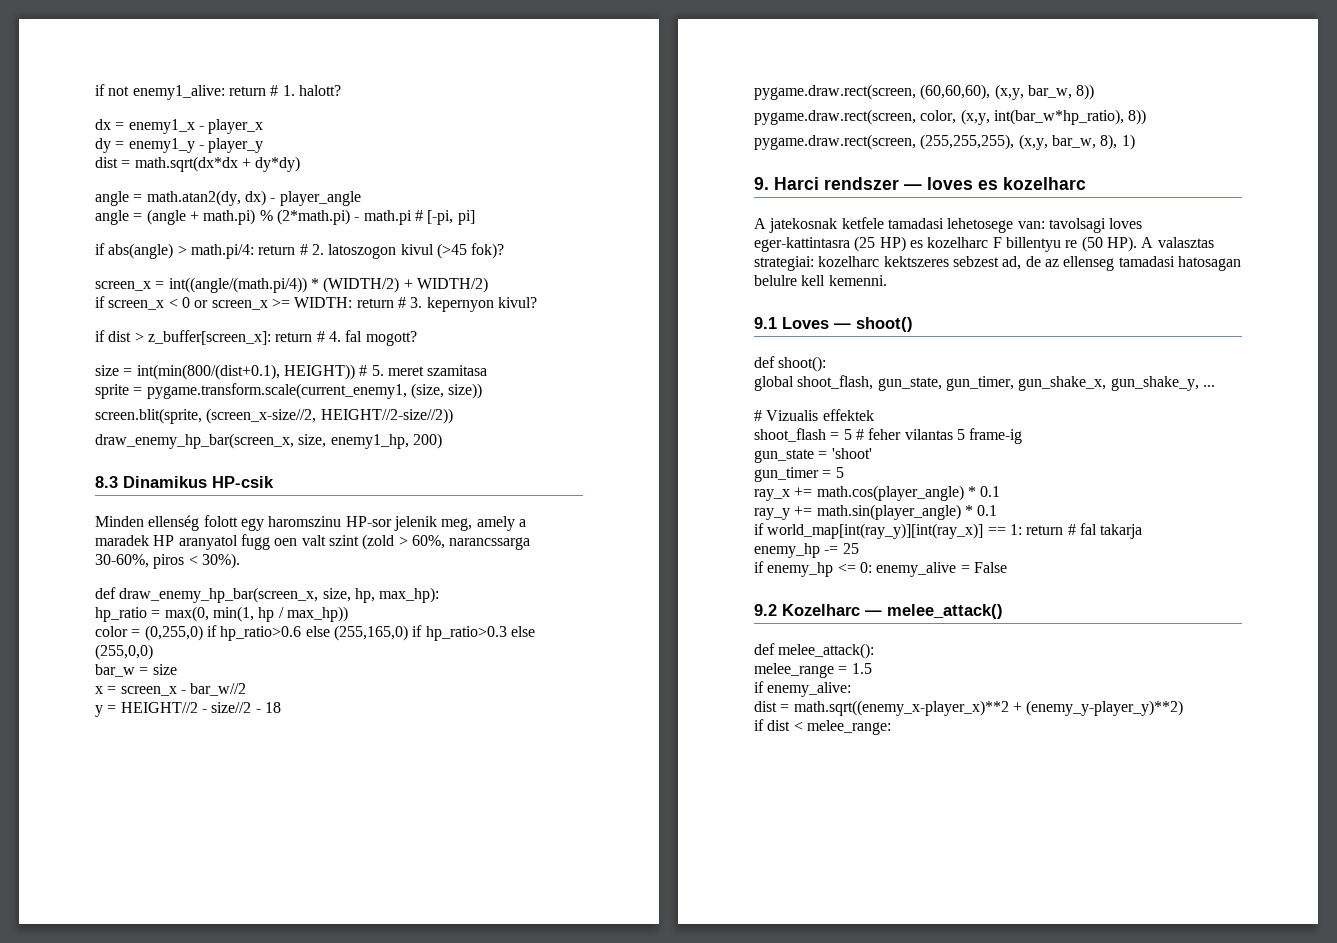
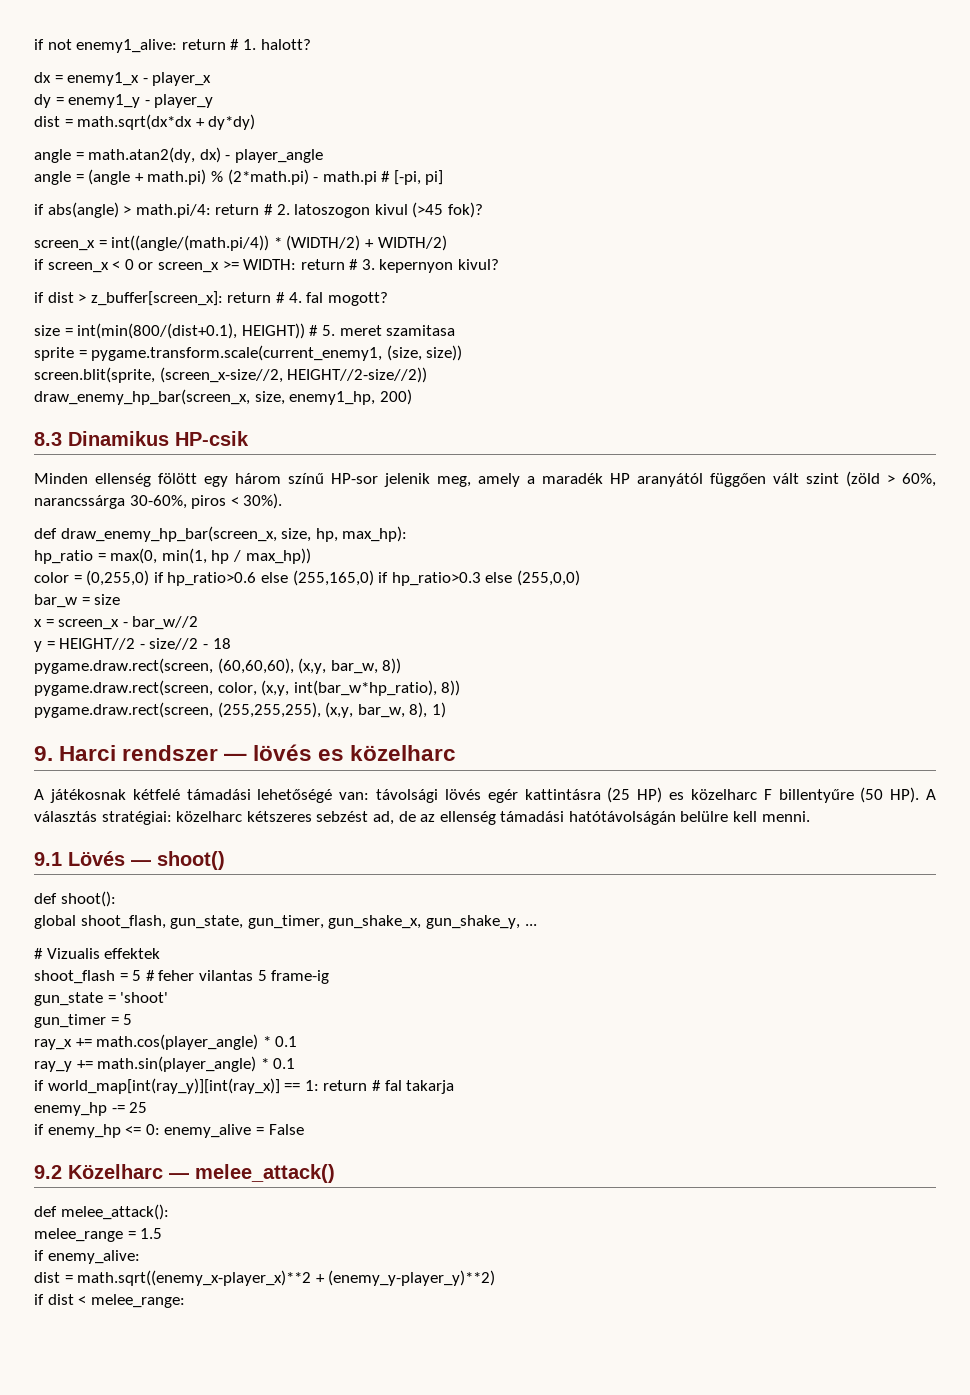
- Minden ellenség folott egy haromszinu HP-sor jelenik meg, amely a maradek HP aranyatol fugg oen valt szint (zold > 60%, narancssarga 30-60%, piros < 30%).
+ Minden ellenség fölött egy három színű HP-sor jelenik meg, amely a maradék HP aranyától függően vált szint (zöld > 60%, narancssárga 30-60%, piros < 30%).
- 9. Harci rendszer — loves es kozelharc
- A jatekosnak ketfele tamadasi lehetosege van: tavolsagi loves eger-kattintasra (25 HP) es kozelharc F billentyu re (50 HP). A valasztas strategiai: kozelharc kektszeres sebzest ad, de az ellenseg tamadasi hatosagan belulre kell kemenni.
+ 9. Harci rendszer — lövés es közelharc
+ A játékosnak kétfelé támadási lehetőségé van: távolsági lövés egér kattintásra (25 HP) es közelharc F billentyűre (50 HP). A választás stratégiai: közelharc kétszeres sebzést ad, de az ellenség támadási hatótávolságán belülre kell menni.
- 9.1 Loves — shoot()
+ 9.1 Lövés — shoot()
- 9.2 Kozelharc — melee_attack()
+ 9.2 Közelharc — melee_attack()

